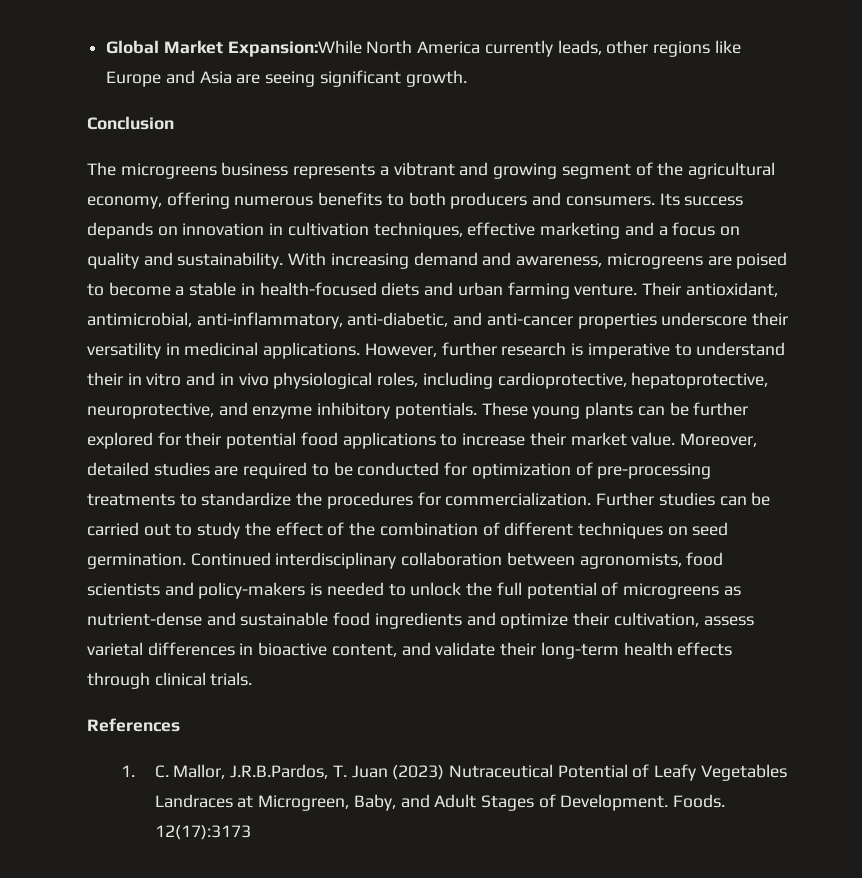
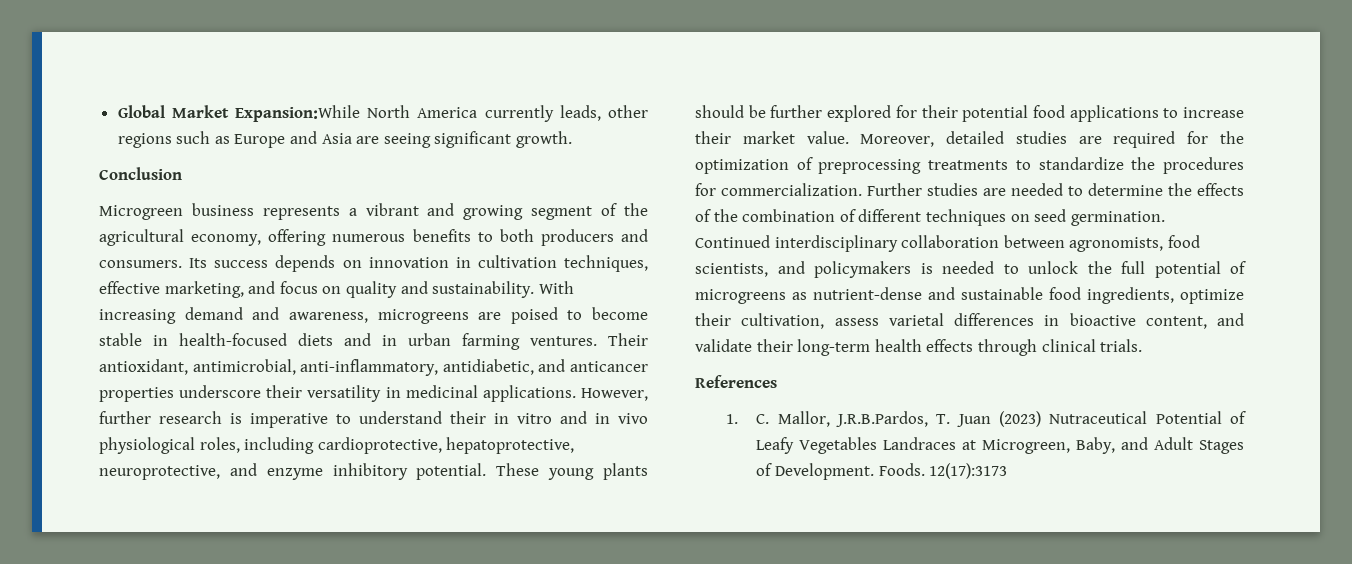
- Global Market Expansion:While North America currently leads, other regions like Europe and Asia are seeing significant growth.
+ Global Market Expansion:While North America currently leads, other regions such as Europe and Asia are seeing significant growth.
- The microgreens business represents a vibtrant and growing segment of the agricultural economy, offering numerous benefits to both producers and consumers.
+ Microgreen business represents a vibrant and growing segment of the agricultural economy, offering numerous benefits to both producers and consumers.
- Its success depands on innovation in cultivation techniques, effective marketing and a focus on quality and sustainability.
+ Its success depends on innovation in cultivation techniques, effective marketing, and focus on quality and sustainability.
- With increasing demand and awareness, microgreens are poised to become a stable in health-focused diets and urban farming venture.
+ With increasing demand and awareness, microgreens are poised to become stable in health-focused diets and in urban farming ventures.
- Their antioxidant, antimicrobial, anti-inflammatory, anti-diabetic, and anti-cancer properties underscore their versatility in medicinal applications.
+ Their antioxidant, antimicrobial, anti-inflammatory, antidiabetic, and anticancer properties underscore their versatility in medicinal applications.
- However, further research is imperative to understand their in vitro and in vivo physiological roles, including cardioprotective, hepatoprotective, neuroprotective, and enzyme inhibitory potentials.
+ However, further research is imperative to understand their in vitro and in vivo physiological roles, including cardioprotective, hepatoprotective, neuroprotective, and enzyme inhibitory potential.
- These young plants can be further explored for their potential food applications to increase their market value.
+ These young plants should be further explored for their potential food applications to increase their market value.
- Moreover, detailed studies are required to be conducted for optimization of pre-processing treatments to standardize the procedures for commercialization.
+ Moreover, detailed studies are required for the optimization of preprocessing treatments to standardize the procedures for commercialization.
- Further studies can be carried out to study the effect of the combination of different techniques on seed germination.
+ Further studies are needed to determine the effects of the combination of different techniques on seed germination.
- Continued interdisciplinary collaboration between agronomists, food scientists and policy-makers is needed to unlock the full potential of microgreens as nutrient-dense and sustainable food ingredients and optimize their cultivation, assess varietal differences in bioactive content, and validate their long-term health effects through clinical trials.
+ Continued interdisciplinary collaboration between agronomists, food scientists, and policymakers is needed to unlock the full potential of microgreens as nutrient-dense and sustainable food ingredients, optimize their cultivation, assess varietal differences in bioactive content, and validate their long-term health effects through clinical trials.

